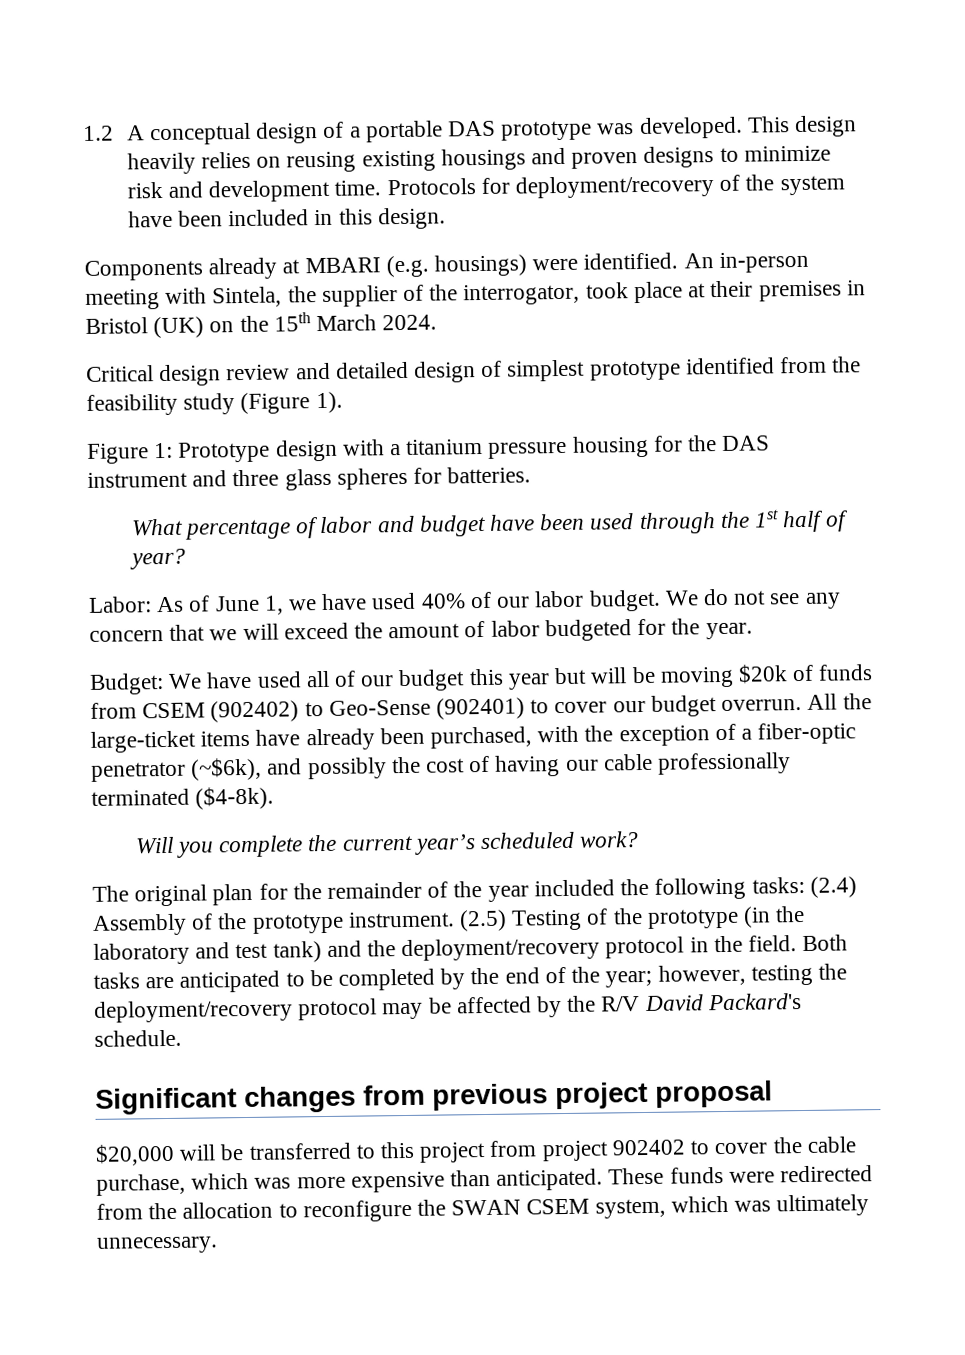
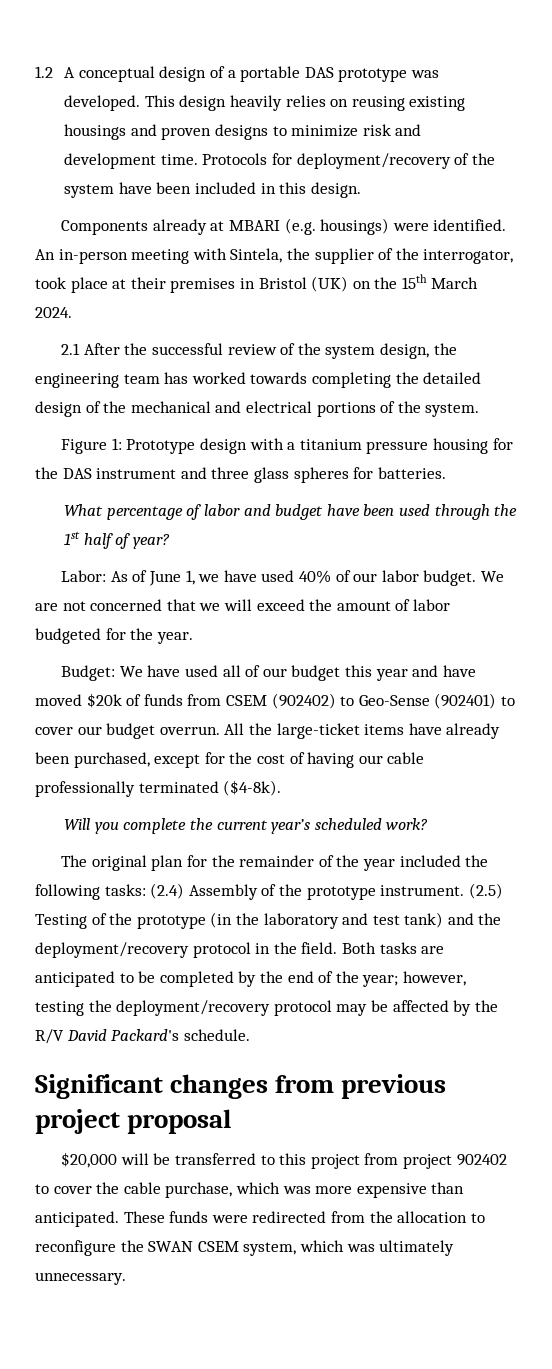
- Critical design review and detailed design of simplest prototype identified from the feasibility study (Figure 1).
+ 2.1 After the successful review of the system design, the engineering team has worked towards completing the detailed design of the mechanical and electrical portions of the system.
- We do not see any concern that we will exceed the amount of labor budgeted for the year.
+ We are not concerned that we will exceed the amount of labor budgeted for the year.
- Budget: We have used all of our budget this year but will be moving $20k of funds from CSEM (902402) to Geo-Sense (902401) to cover our budget overrun.
+ Budget: We have used all of our budget this year and have moved $20k of funds from CSEM (902402) to Geo-Sense (902401) to cover our budget overrun.
- All the large-ticket items have already been purchased, with the exception of a fiber-optic penetrator (~$6k), and possibly the cost of having our cable professionally terminated ($4-8k).
+ All the large-ticket items have already been purchased, except for the cost of having our cable professionally terminated ($4-8k).

